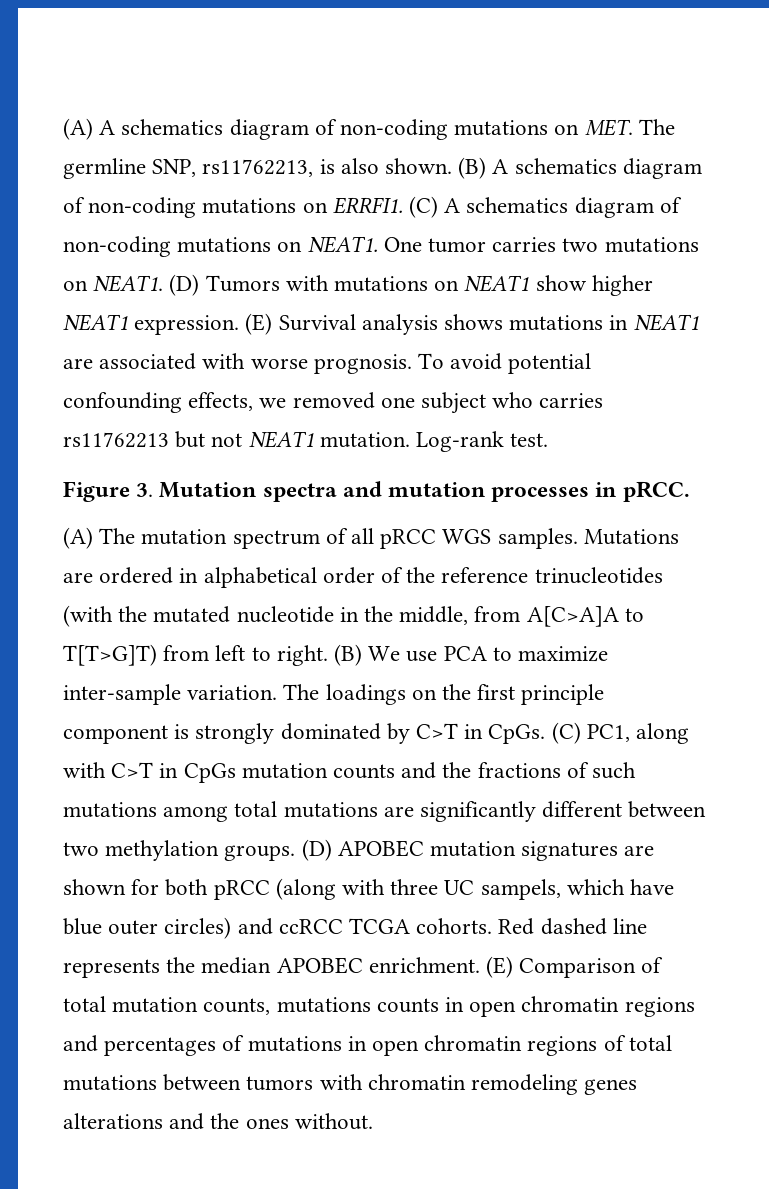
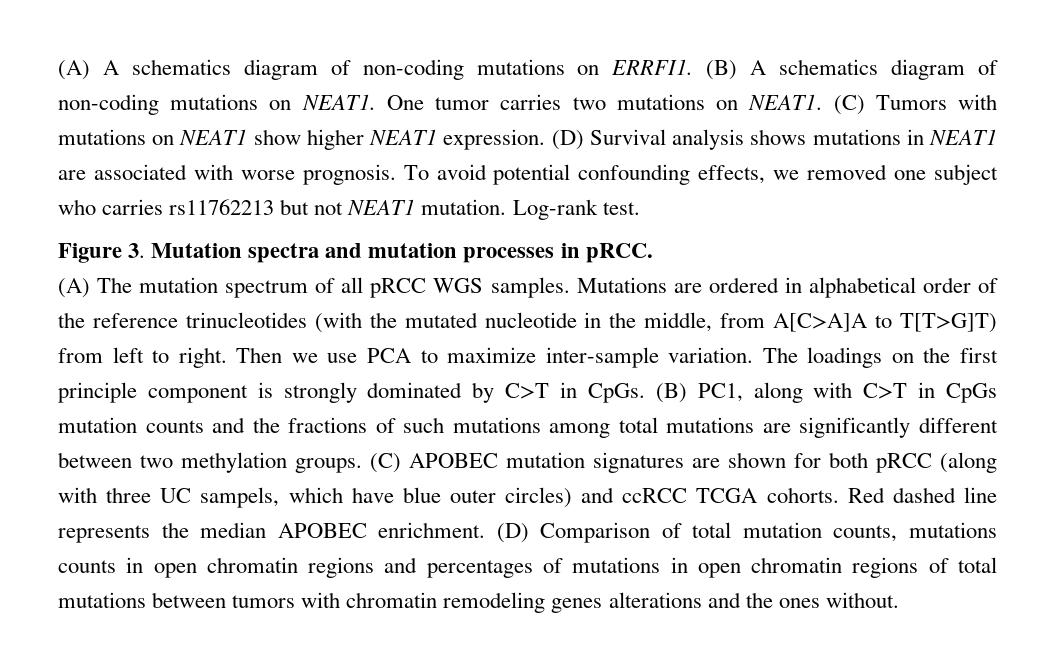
- (A) A schematics diagram of non-coding mutations on MET. The germline SNP, rs11762213, is also shown.
+ (A) A schematics diagram of non-coding mutations on ERRFI1.
- (B) A schematics diagram of non-coding mutations on ERRFI1. (C) A schematics diagram of non-coding mutations on NEAT1.
+ (B) A schematics diagram of non-coding mutations on NEAT1.
- (D) Tumors with mutations on NEAT1 show higher NEAT1 expression.
+ (C) Tumors with mutations on NEAT1 show higher NEAT1 expression.
- (E) Survival analysis shows mutations in NEAT1 are associated with worse prognosis.
+ (D) Survival analysis shows mutations in NEAT1 are associated with worse prognosis.
- (B) We use PCA to maximize inter-sample variation.
+ Then we use PCA to maximize inter-sample variation.
- (C) PC1, along with C>T in CpGs mutation counts and the fractions of such mutations among total mutations are significantly different between two methylation groups.
+ (B) PC1, along with C>T in CpGs mutation counts and the fractions of such mutations among total mutations are significantly different between two methylation groups.
- (D) APOBEC mutation signatures are shown for both pRCC (along with three UC sampels, which have blue outer circles) and ccRCC TCGA cohorts.
+ (C) APOBEC mutation signatures are shown for both pRCC (along with three UC sampels, which have blue outer circles) and ccRCC TCGA cohorts.
- (E) Comparison of total mutation counts, mutations counts in open chromatin regions and percentages of mutations in open chromatin regions of total mutations between tumors with chromatin remodeling genes alterations and the ones without.
+ (D) Comparison of total mutation counts, mutations counts in open chromatin regions and percentages of mutations in open chromatin regions of total mutations between tumors with chromatin remodeling genes alterations and the ones without.

